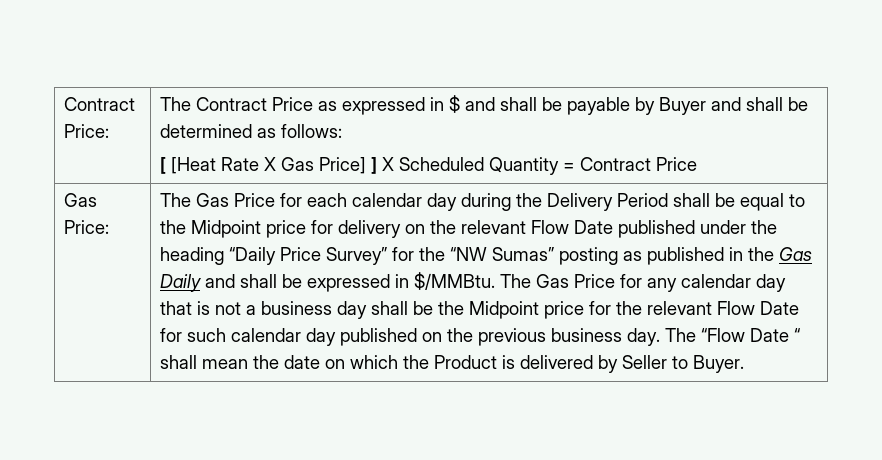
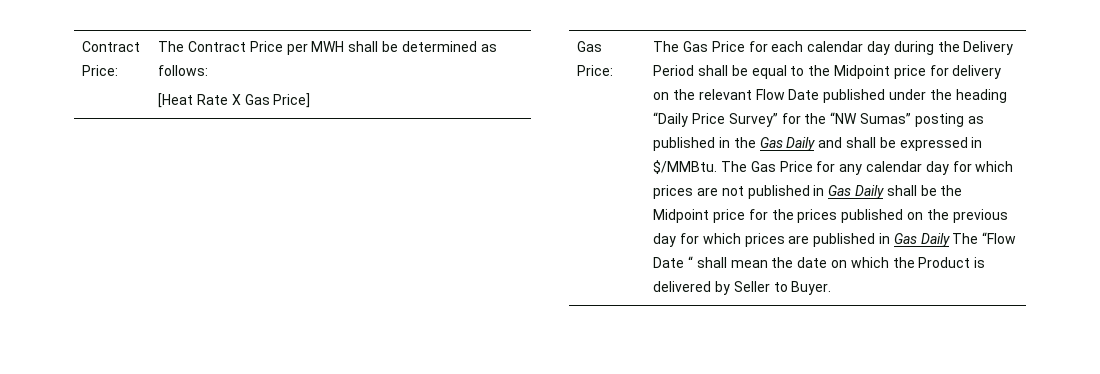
- Contract Price: | The Contract Price as expressed in $ and shall be payable by Buyer and shall be determined as follows:
- [ [Heat Rate X Gas Price] ] X Scheduled Quantity = Contract Price
+ Contract Price: | The Contract Price per MWH shall be determined as follows:
+ [Heat Rate X Gas Price]
- The Gas Price for any calendar day that is not a business day shall be the Midpoint price for the relevant Flow Date for such calendar day published on the previous business day. The “Flow Date “ shall mean the date on which the Product is delivered by Seller to Buyer.
+ The Gas Price for any calendar day for which prices are not published in Gas Daily shall be the Midpoint price for the prices published on the previous day for which prices are published in Gas Daily The “Flow Date “ shall mean the date on which the Product is delivered by Seller to Buyer.

